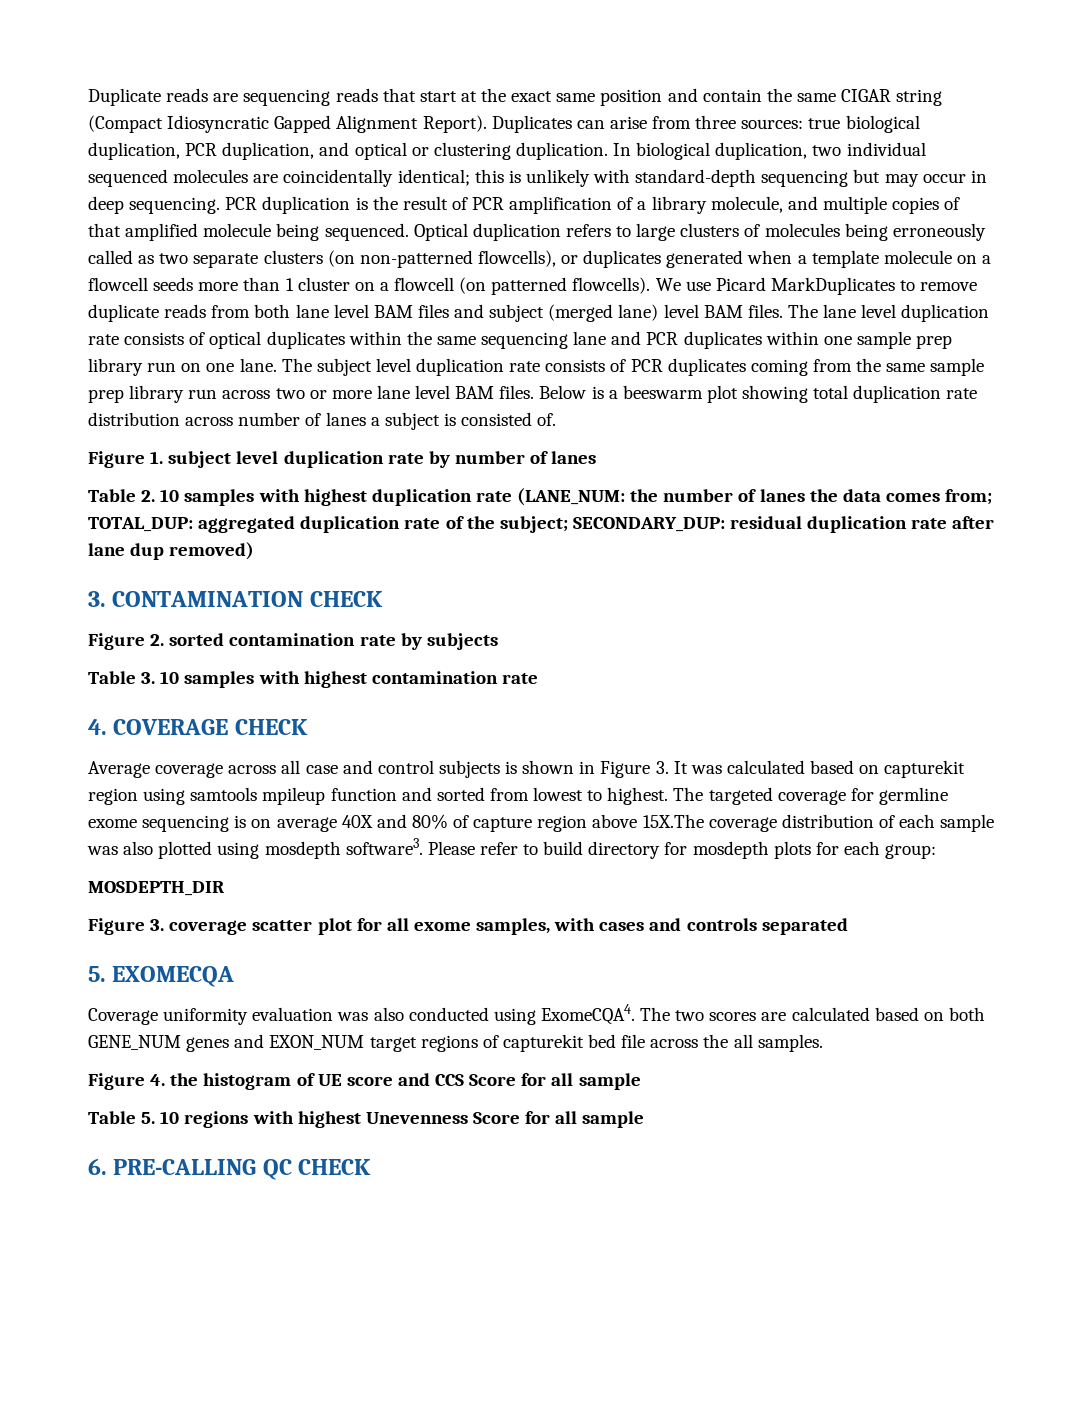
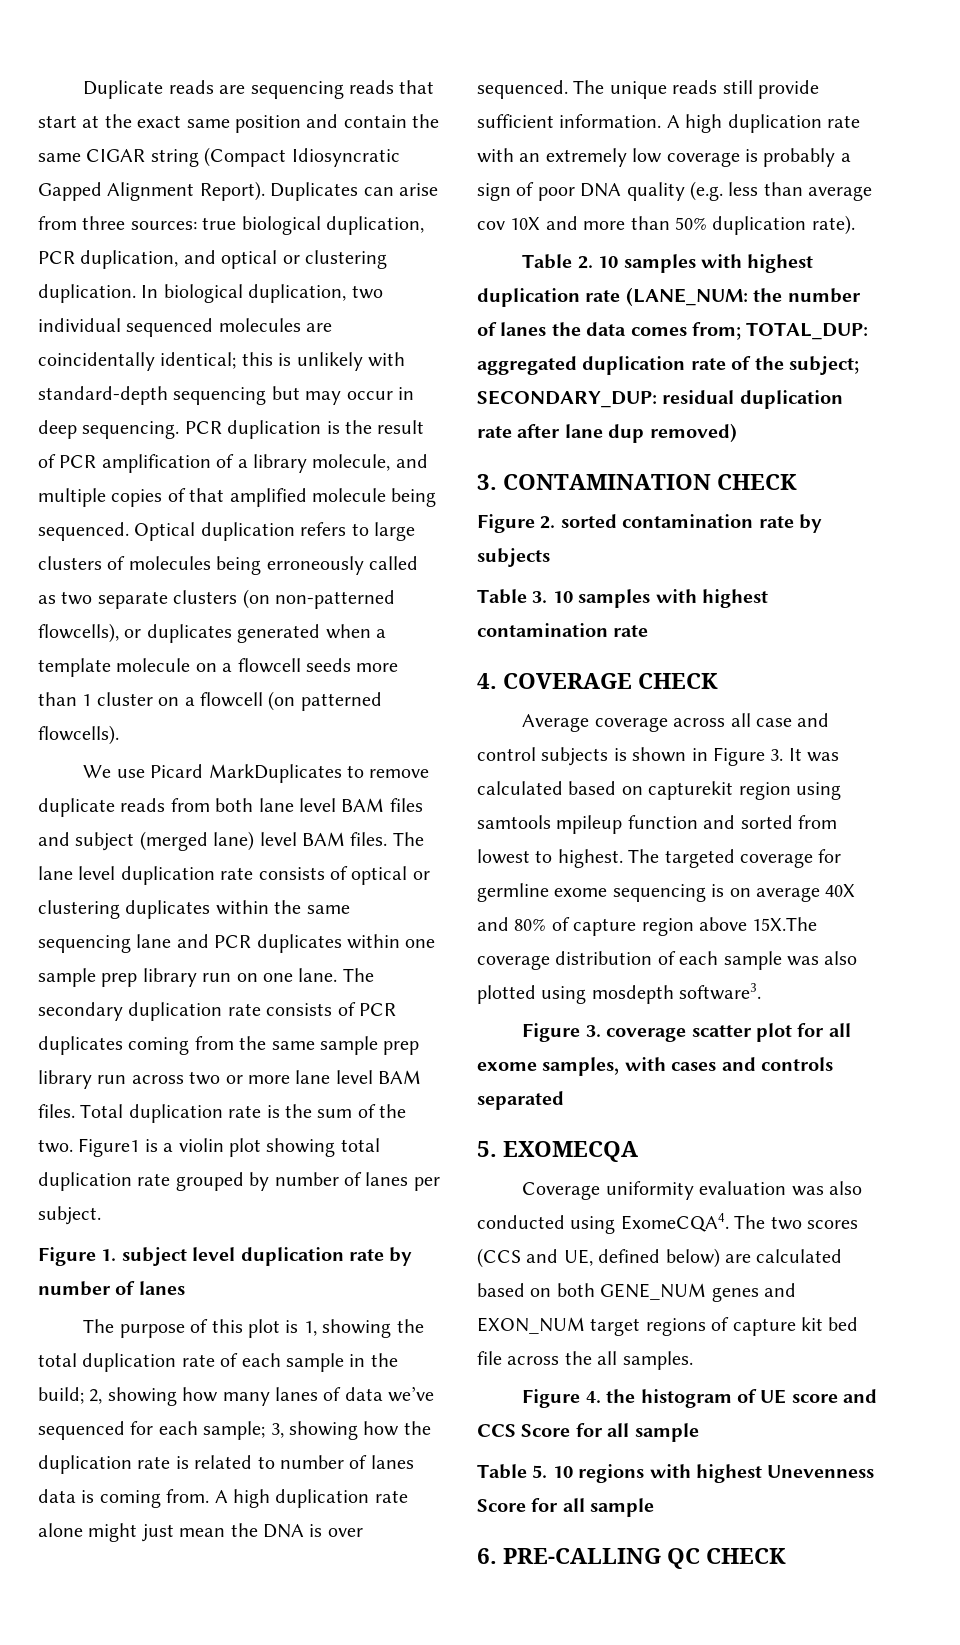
- Optical duplication refers to large clusters of molecules being erroneously called as two separate clusters (on non-patterned flowcells), or duplicates generated when a template molecule on a flowcell seeds more than 1 cluster on a flowcell (on patterned flowcells). We use Picard MarkDuplicates to remove duplicate reads from both lane level BAM files and subject (merged lane) level BAM files.
+ Optical duplication refers to large clusters of molecules being erroneously called as two separate clusters (on non-patterned flowcells), or duplicates generated when a template molecule on a flowcell seeds more than 1 cluster on a flowcell (on patterned flowcells).
+ We use Picard MarkDuplicates to remove duplicate reads from both lane level BAM files and subject (merged lane) level BAM files.
- The lane level duplication rate consists of optical duplicates within the same sequencing lane and PCR duplicates within one sample prep library run on one lane.
+ The lane level duplication rate consists of optical or clustering duplicates within the same sequencing lane and PCR duplicates within one sample prep library run on one lane.
- The subject level duplication rate consists of PCR duplicates coming from the same sample prep library run across two or more lane level BAM files.
+ The secondary duplication rate consists of PCR duplicates coming from the same sample prep library run across two or more lane level BAM files.
- Below is a beeswarm plot showing total duplication rate distribution across number of lanes a subject is consisted of.
+ Total duplication rate is the sum of the two. Figure1 is a violin plot showing total duplication rate grouped by number of lanes per subject.
+ The purpose of this plot is 1, showing the total duplication rate of each sample in the build; 2, showing how many lanes of data we’ve sequenced for each sample; 3, showing how the duplication rate is related to number of lanes data is coming from. A high duplication rate alone might just mean the DNA is over sequenced. The unique reads still provide sufficient information. A high duplication rate with an extremely low coverage is probably a sign of poor DNA quality (e.g. less than average cov 10X and more than 50% duplication rate).
- Please refer to build directory for mosdepth plots for each group:
- MOSDEPTH_DIR
- The two scores are calculated based on both GENE_NUM genes and EXON_NUM target regions of capturekit bed file across the all samples.
+ The two scores (CCS and UE, defined below) are calculated based on both GENE_NUM genes and EXON_NUM target regions of capture kit bed file across the all samples.

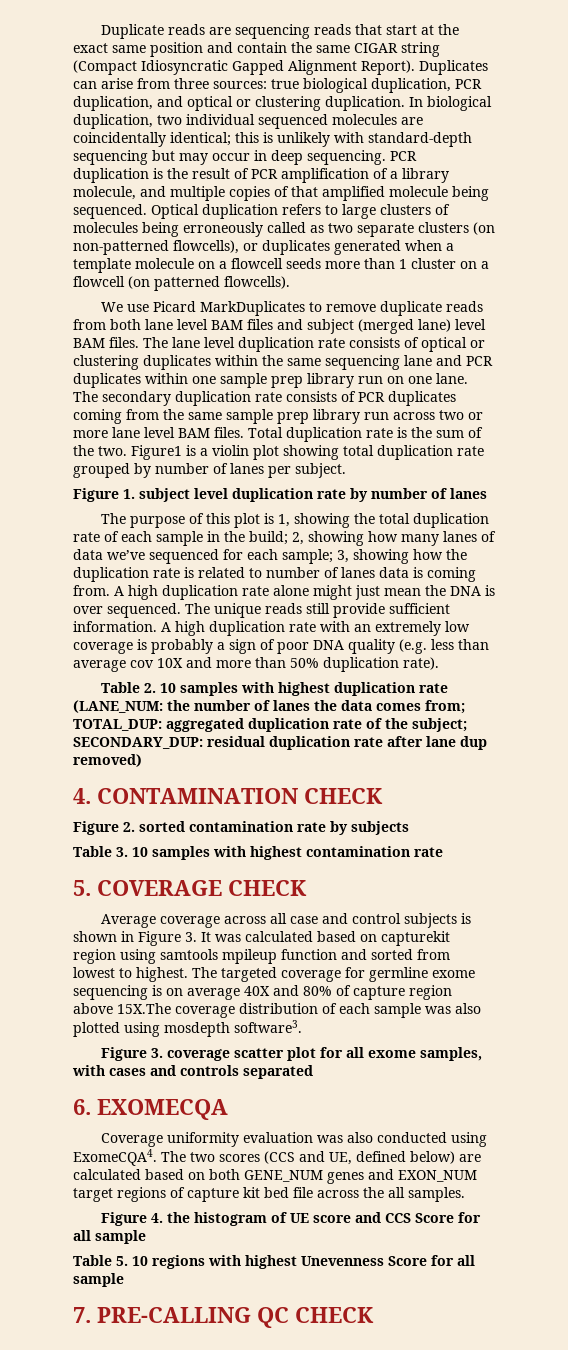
- 3. CONTAMINATION CHECK
+ 4. CONTAMINATION CHECK
- 4. COVERAGE CHECK
+ 5. COVERAGE CHECK
- 5. EXOMECQA
+ 6. EXOMECQA
- 6. PRE-CALLING QC CHECK
+ 7. PRE-CALLING QC CHECK

